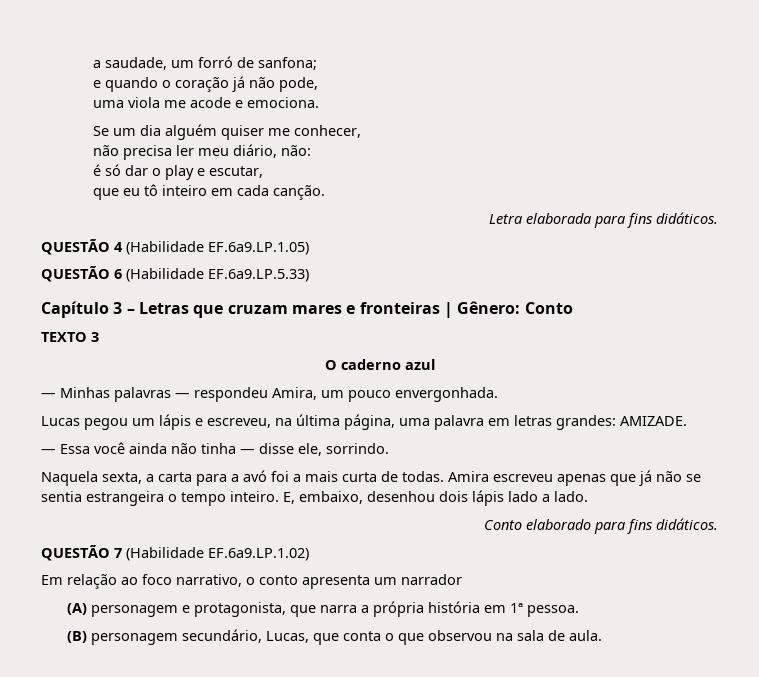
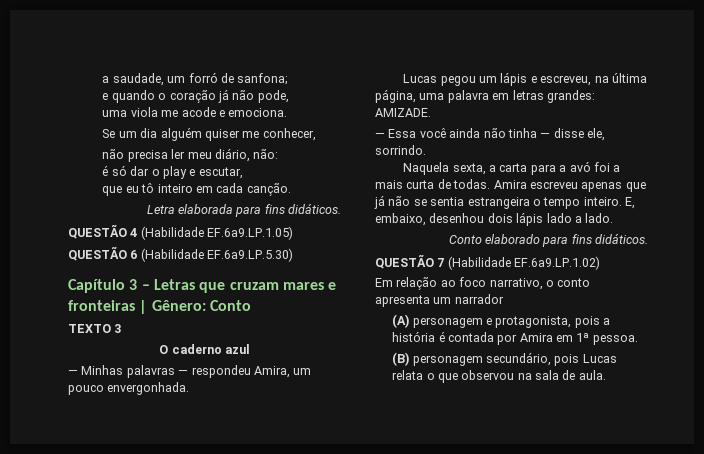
- QUESTÃO 6 (Habilidade EF.6a9.LP.5.33)
+ QUESTÃO 6 (Habilidade EF.6a9.LP.5.30)
- (A) personagem e protagonista, que narra a própria história em 1ª pessoa.
+ (A) personagem e protagonista, pois a história é contada por Amira em 1ª pessoa.
- (B) personagem secundário, Lucas, que conta o que observou na sala de aula.
+ (B) personagem secundário, pois Lucas relata o que observou na sala de aula.

